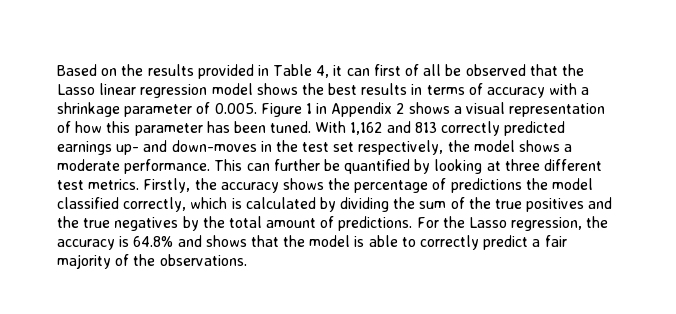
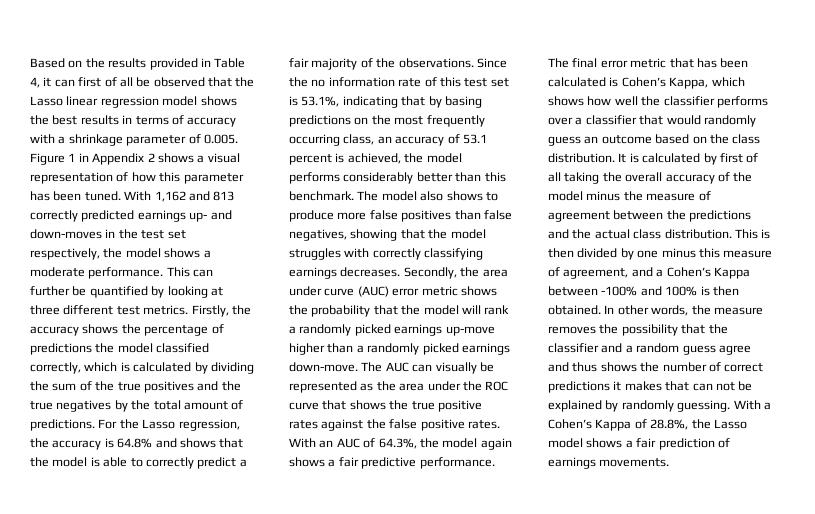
+ Since the no information rate of this test set is 53.1%, indicating that by basing predictions on the most frequently occurring class, an accuracy of 53.1 percent is achieved, the model performs considerably better than this benchmark. The model also shows to produce more false positives than false negatives, showing that the model struggles with correctly classifying earnings decreases. Secondly, the area under curve (AUC) error metric shows the probability that the model will rank a randomly picked earnings up-move higher than a randomly picked earnings down-move. The AUC can visually be represented as the area under the ROC curve that shows the true positive rates against the false positive rates. With an AUC of 64.3%, the model again shows a fair predictive performance. The final error metric that has been calculated is Cohen’s Kappa, which shows how well the classifier performs over a classifier that would randomly guess an outcome based on the class distribution. It is calculated by first of all taking the overall accuracy of the model minus the measure of agreement between the predictions and the actual class distribution. This is then divided by one minus this measure of agreement, and a Cohen’s Kappa between -100% and 100% is then obtained. In other words, the measure removes the possibility that the classifier and a random guess agree and thus shows the number of correct predictions it makes that can not be explained by randomly guessing. With a Cohen’s Kappa of 28.8%, the Lasso model shows a fair prediction of earnings movements.

